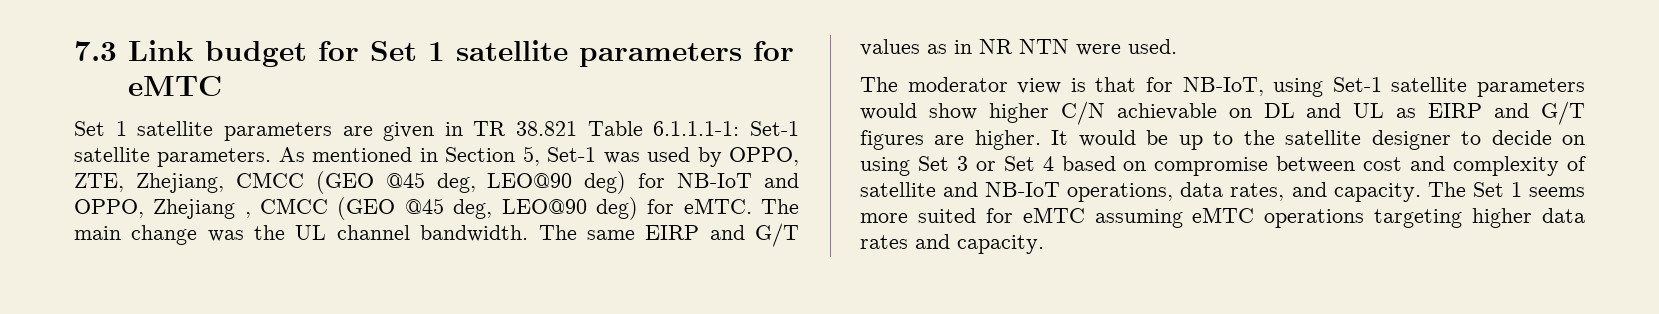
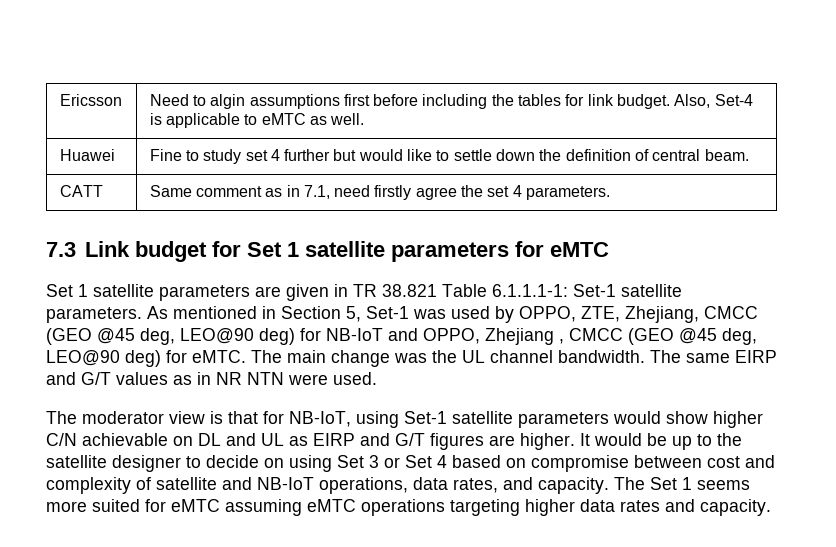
+ Ericsson | Need to algin assumptions first before including the tables for link budget. Also, Set-4 is applicable to eMTC as well.
+ Huawei | Fine to study set 4 further but would like to settle down the definition of central beam.
+ CATT | Same comment as in 7.1, need firstly agree the set 4 parameters.

